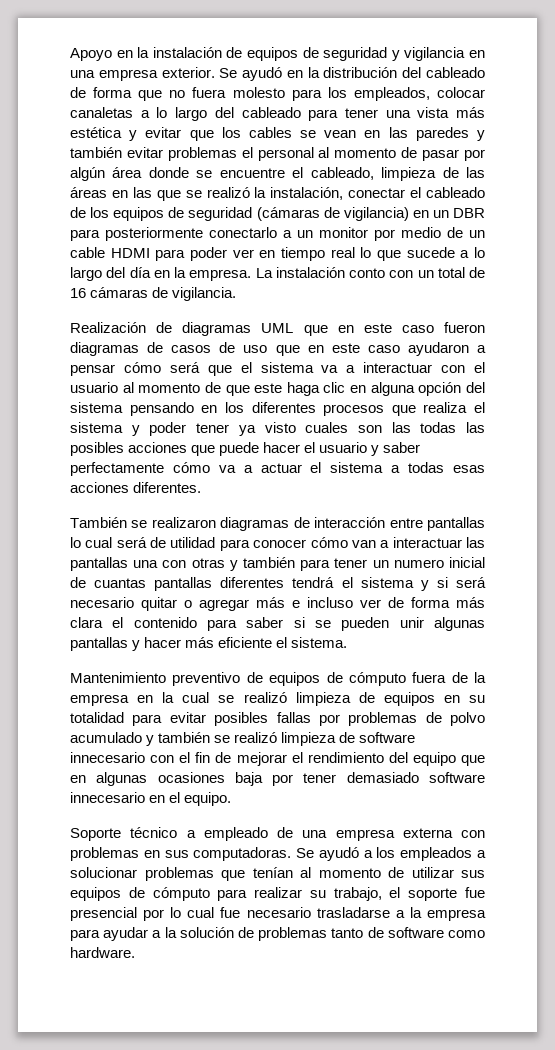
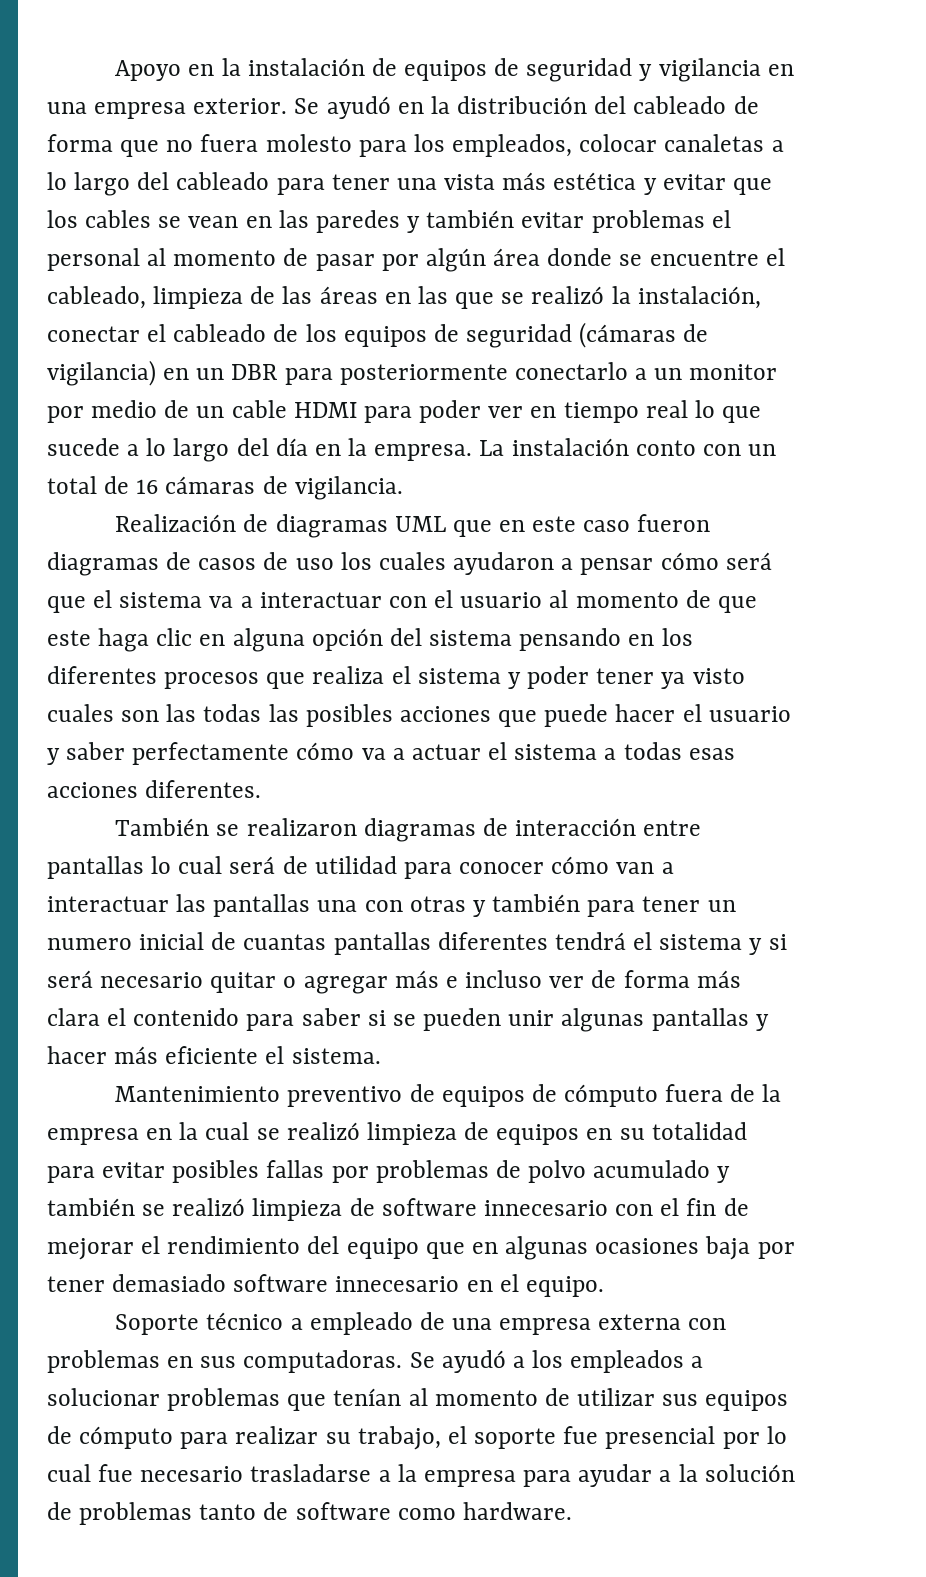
- Realización de diagramas UML que en este caso fueron diagramas de casos de uso que en este caso ayudaron a pensar cómo será que el sistema va a interactuar con el usuario al momento de que este haga clic en alguna opción del sistema pensando en los diferentes procesos que realiza el sistema y poder tener ya visto cuales son las todas las posibles acciones que puede hacer el usuario y saber perfectamente cómo va a actuar el sistema a todas esas acciones diferentes.
+ Realización de diagramas UML que en este caso fueron diagramas de casos de uso los cuales ayudaron a pensar cómo será que el sistema va a interactuar con el usuario al momento de que este haga clic en alguna opción del sistema pensando en los diferentes procesos que realiza el sistema y poder tener ya visto cuales son las todas las posibles acciones que puede hacer el usuario y saber perfectamente cómo va a actuar el sistema a todas esas acciones diferentes.

